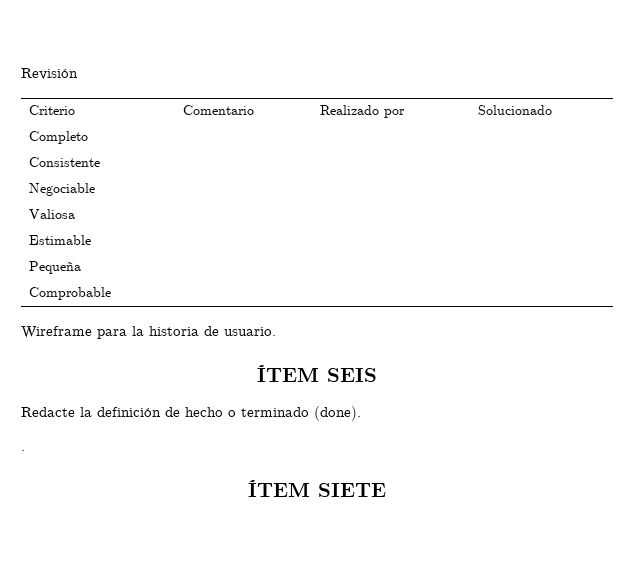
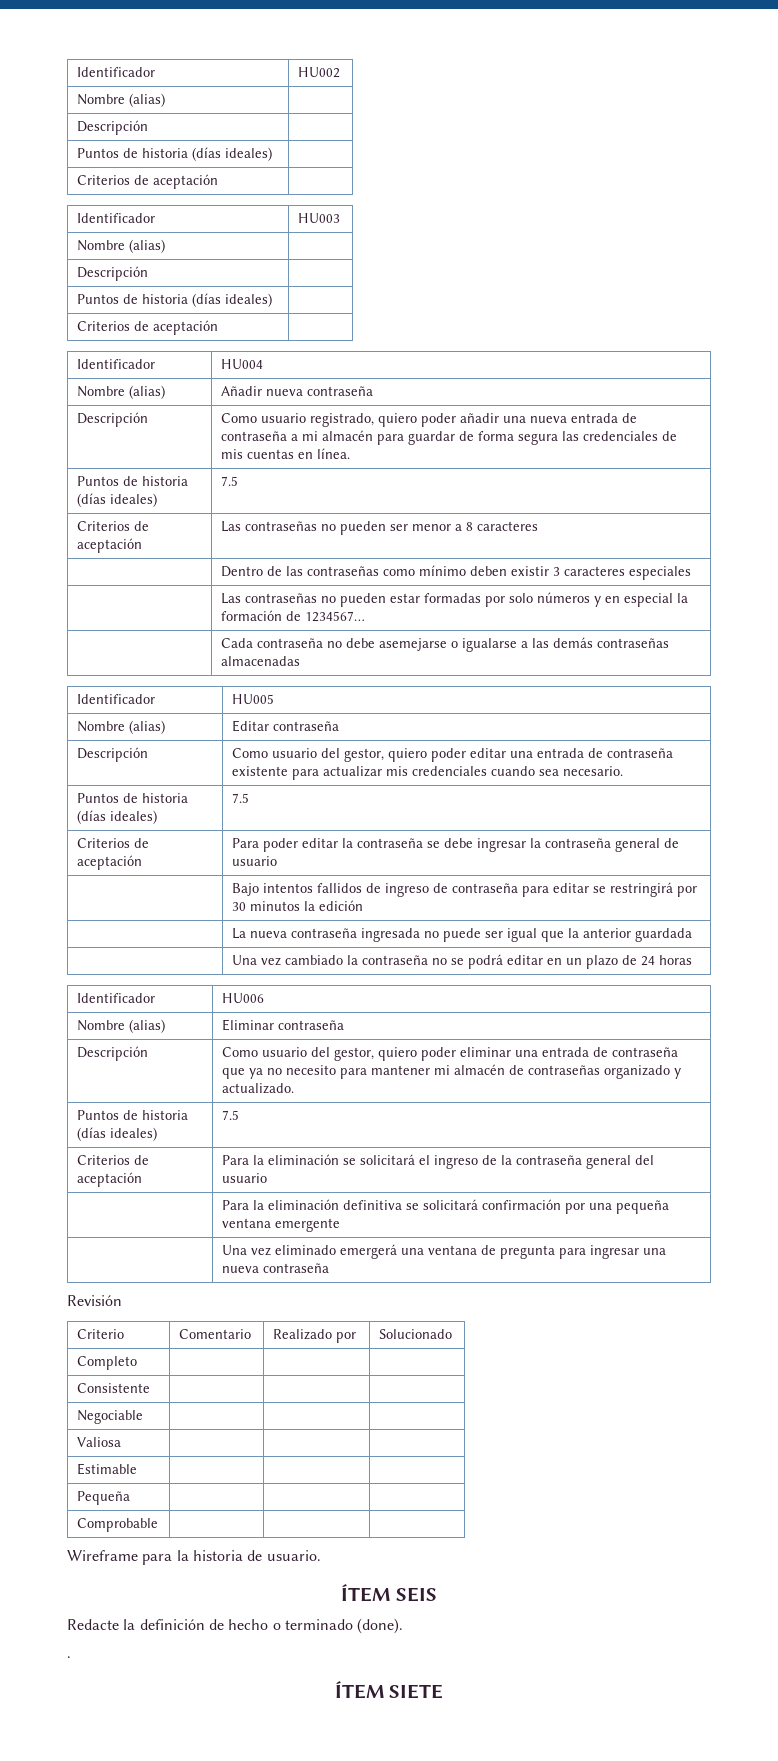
+ Identificador | HU002
+ Nombre (alias) |
+ Descripción |
+ Puntos de historia (días ideales) |
+ Criterios de aceptación |
+ Identificador | HU003
+ Nombre (alias) |
+ Descripción |
+ Puntos de historia (días ideales) |
+ Criterios de aceptación |
+ Identificador | HU004
+ Nombre (alias) | Añadir nueva contraseña
+ Descripción | Como usuario registrado, quiero poder añadir una nueva entrada de contraseña a mi almacén para guardar de forma segura las credenciales de mis cuentas en línea.
+ Puntos de historia (días ideales) | 7.5
+ Criterios de aceptación | Las contraseñas no pueden ser menor a 8 caracteres
+ | Dentro de las contraseñas como mínimo deben existir 3 caracteres especiales
+ | Las contraseñas no pueden estar formadas por solo números y en especial la formación de 1234567…
+ | Cada contraseña no debe asemejarse o igualarse a las demás contraseñas almacenadas
+ Identificador | HU005
+ Nombre (alias) | Editar contraseña
+ Descripción | Como usuario del gestor, quiero poder editar una entrada de contraseña existente para actualizar mis credenciales cuando sea necesario.
+ Puntos de historia (días ideales) | 7.5
+ Criterios de aceptación | Para poder editar la contraseña se debe ingresar la contraseña general de usuario
+ | Bajo intentos fallidos de ingreso de contraseña para editar se restringirá por 30 minutos la edición
+ | La nueva contraseña ingresada no puede ser igual que la anterior guardada
+ | Una vez cambiado la contraseña no se podrá editar en un plazo de 24 horas
+ Identificador | HU006
+ Nombre (alias) | Eliminar contraseña
+ Descripción | Como usuario del gestor, quiero poder eliminar una entrada de contraseña que ya no necesito para mantener mi almacén de contraseñas organizado y actualizado.
+ Puntos de historia (días ideales) | 7.5
+ Criterios de aceptación | Para la eliminación se solicitará el ingreso de la contraseña general del usuario
+ | Para la eliminación definitiva se solicitará confirmación por una pequeña ventana emergente
+ | Una vez eliminado emergerá una ventana de pregunta para ingresar una nueva contraseña

